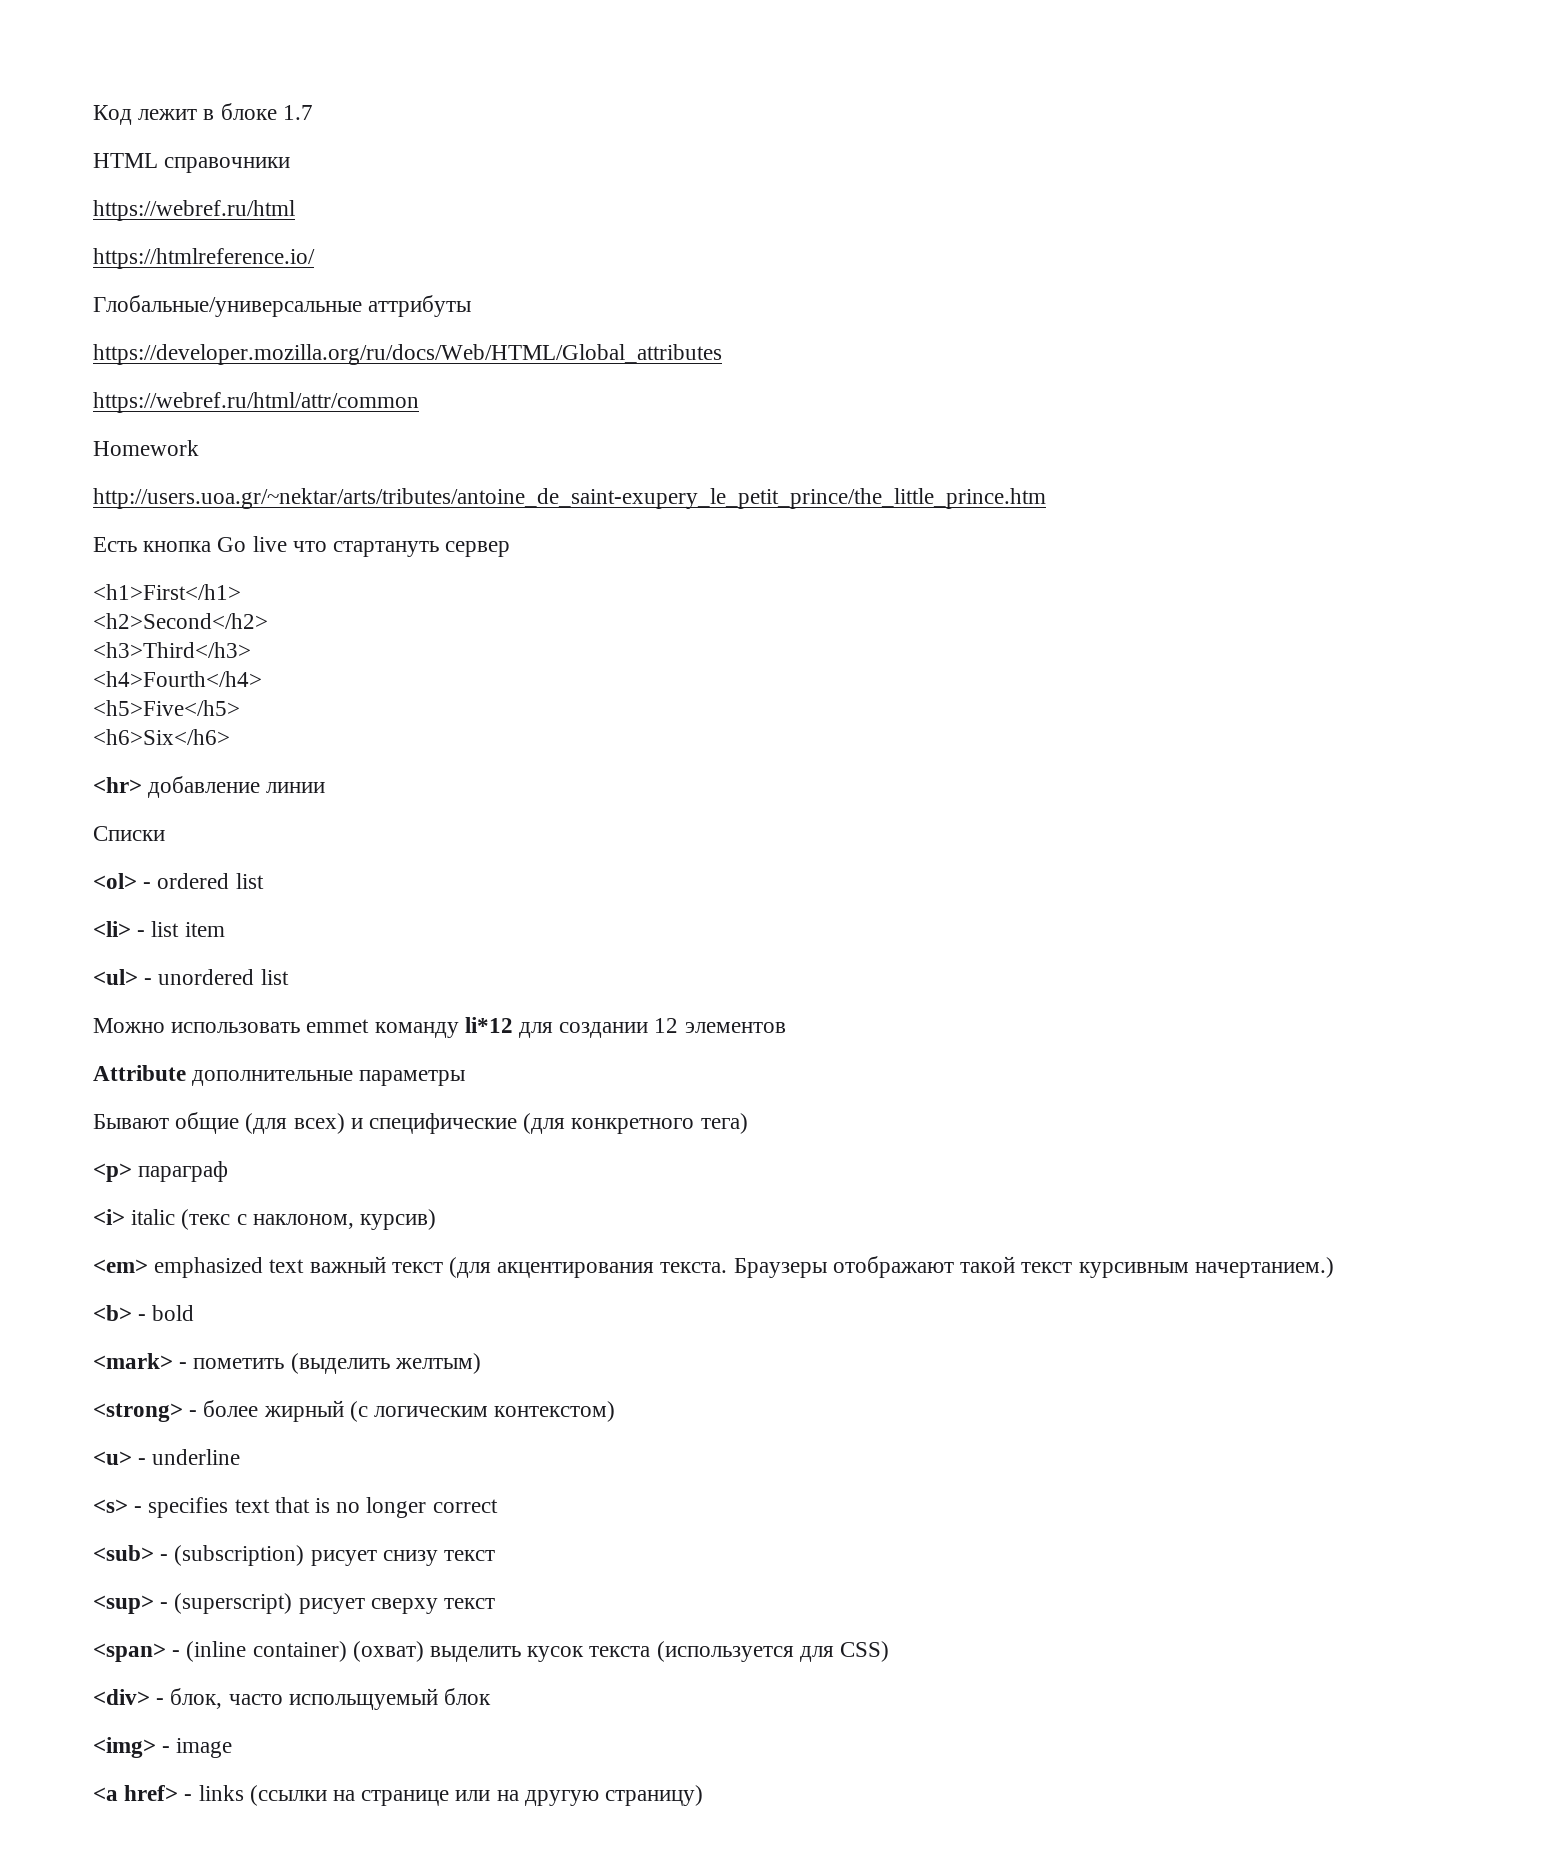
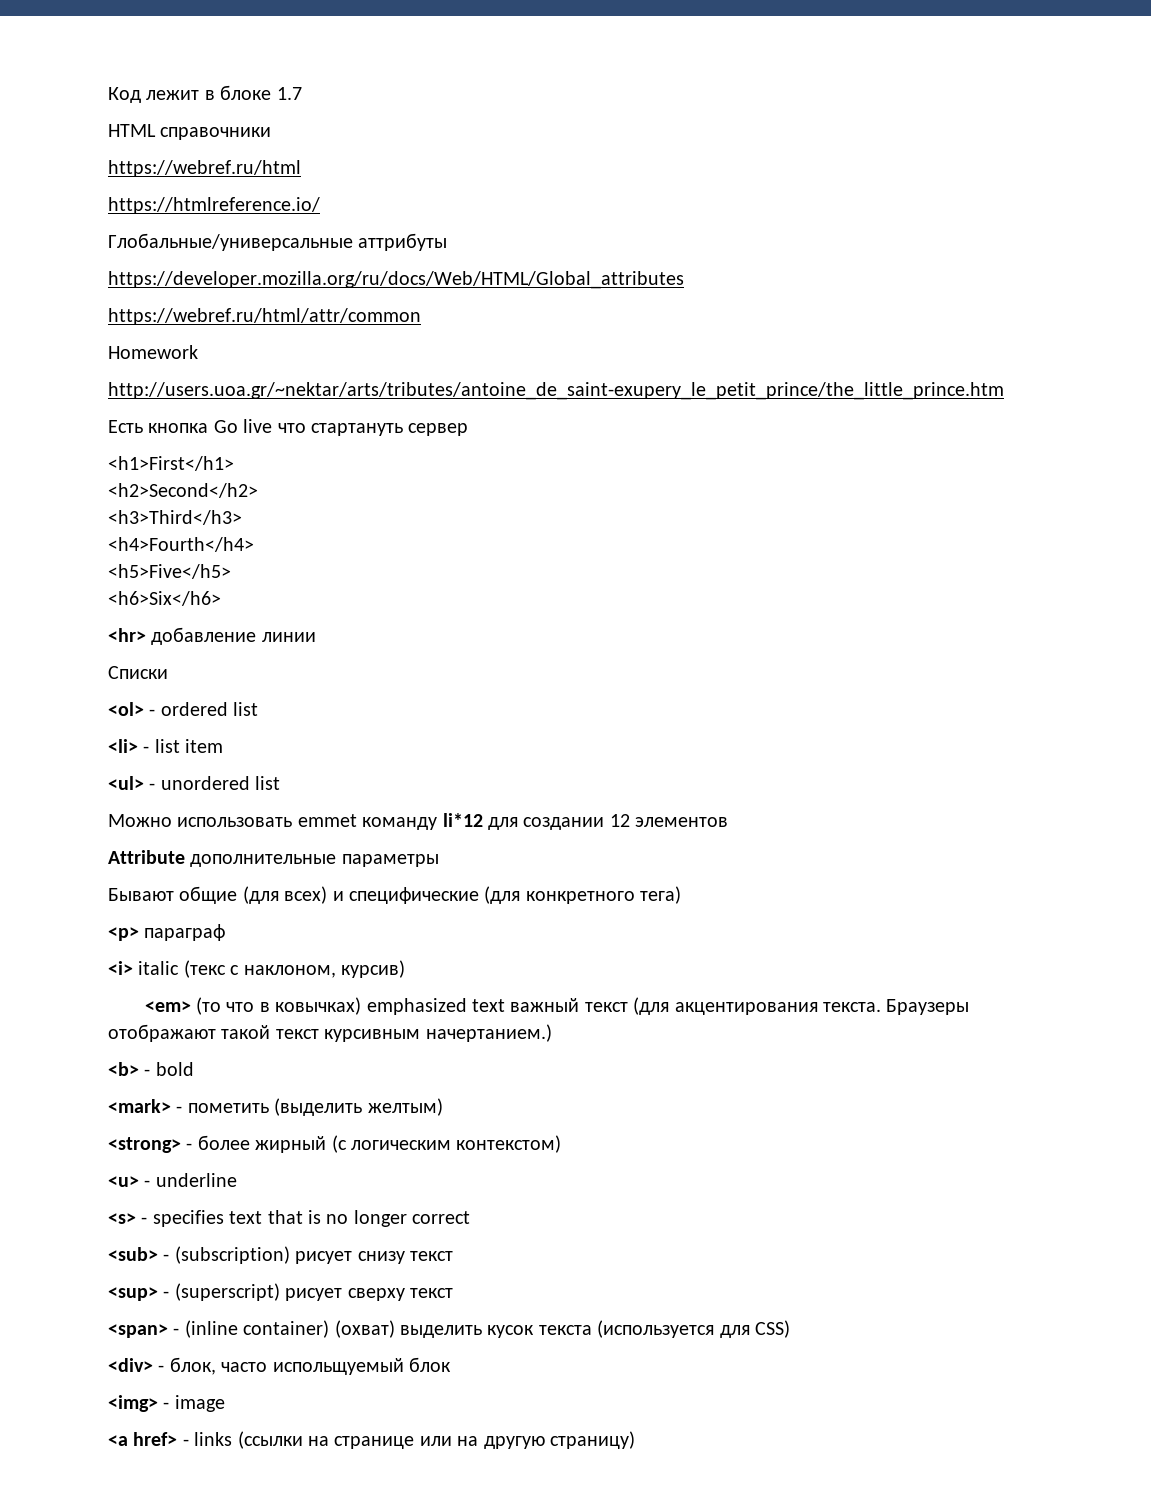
- <em> emphasized text важный текст (для акцентирования текста.
+ <em> (то что в ковычках) emphasized text важный текст (для акцентирования текста.

